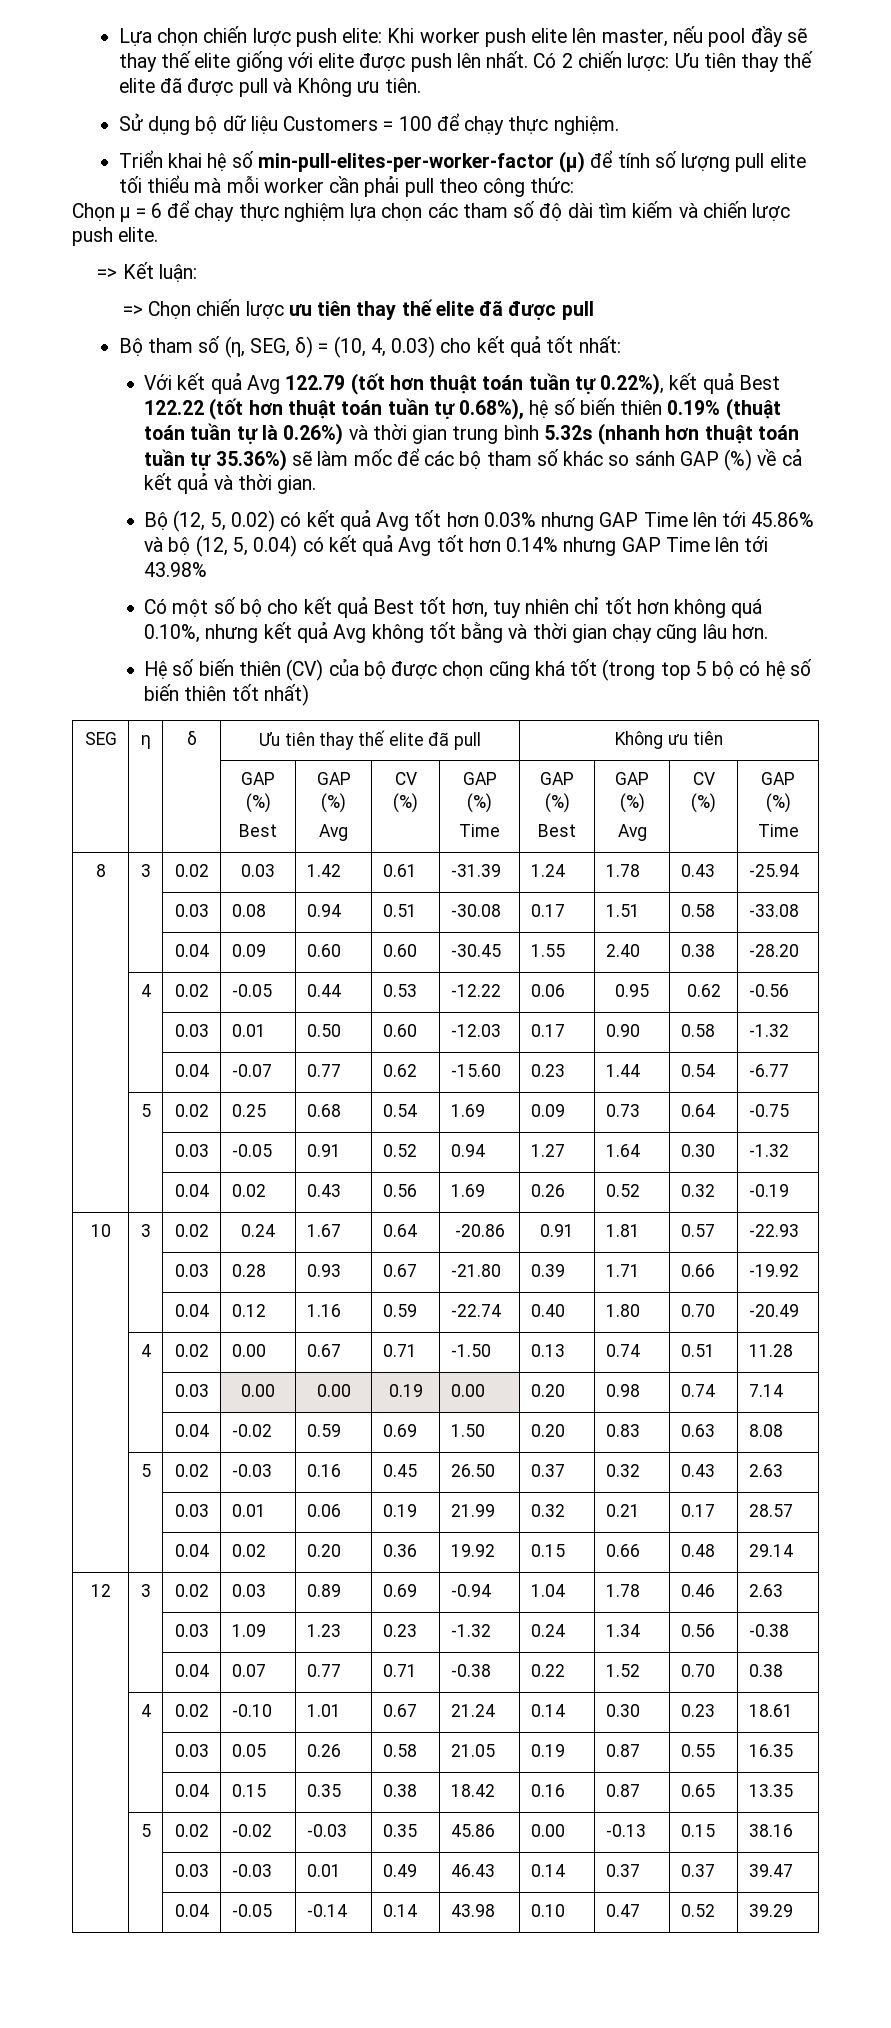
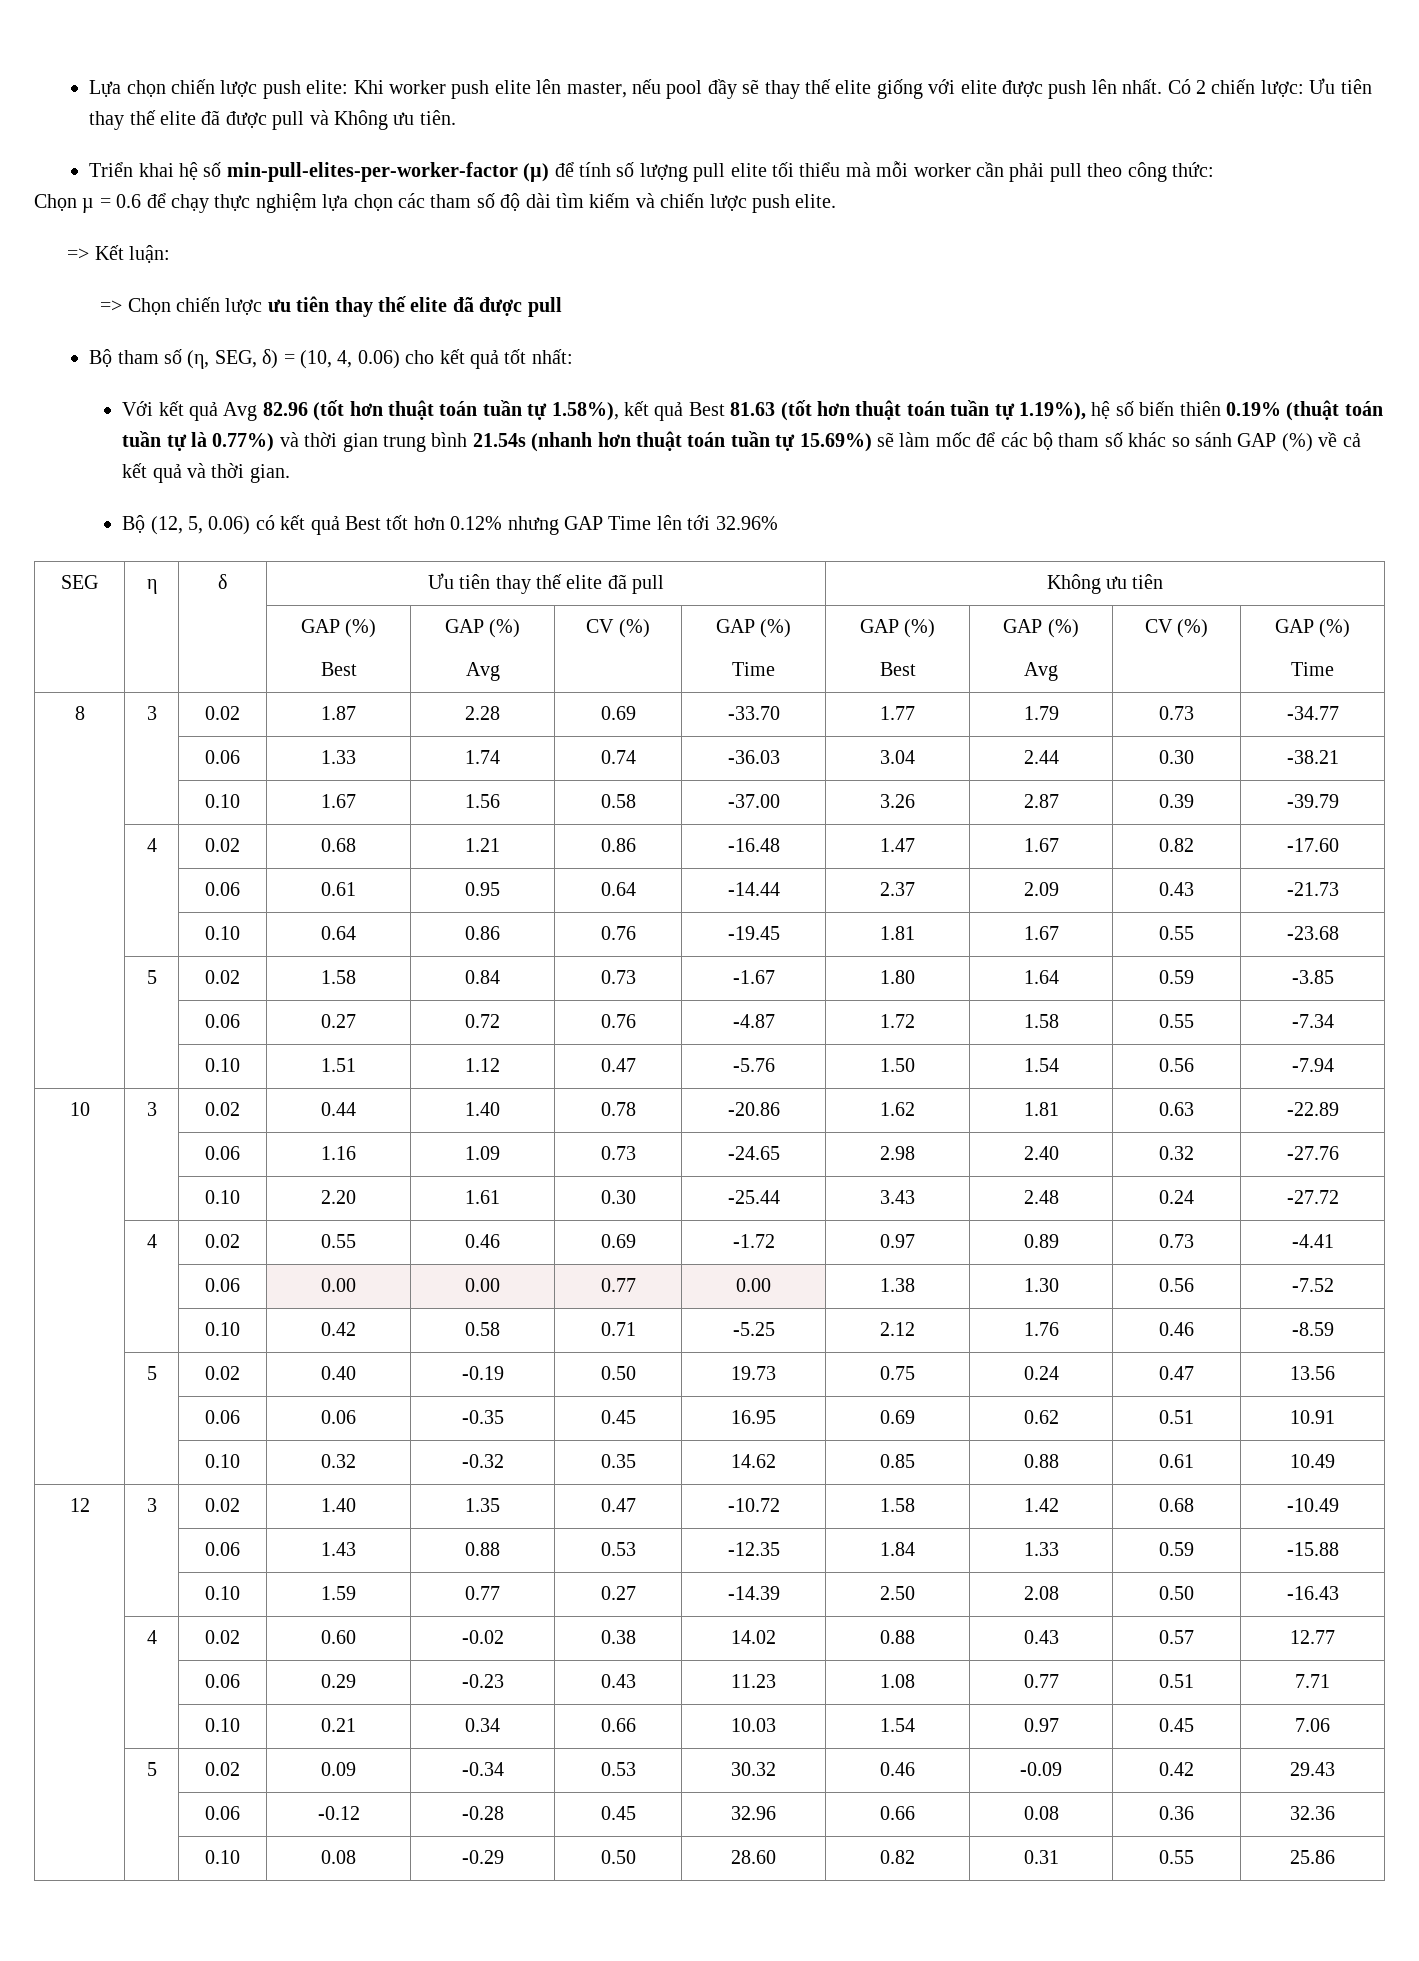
- Sử dụng bộ dữ liệu Customers = 100 để chạy thực nghiệm.
- Chọn µ = 6 để chạy thực nghiệm lựa chọn các tham số độ dài tìm kiếm và chiến lược push elite.
+ Chọn µ = 0.6 để chạy thực nghiệm lựa chọn các tham số độ dài tìm kiếm và chiến lược push elite.
- Bộ tham số (η, SEG, δ) = (10, 4, 0.03) cho kết quả tốt nhất:
+ Bộ tham số (η, SEG, δ) = (10, 4, 0.06) cho kết quả tốt nhất:
- Với kết quả Avg 122.79 (tốt hơn thuật toán tuần tự 0.22%), kết quả Best 122.22 (tốt hơn thuật toán tuần tự 0.68%), hệ số biến thiên 0.19% (thuật toán tuần tự là 0.26%) và thời gian trung bình 5.32s (nhanh hơn thuật toán tuần tự 35.36%) sẽ làm mốc để các bộ tham số khác so sánh GAP (%) về cả kết quả và thời gian.
+ Với kết quả Avg 82.96 (tốt hơn thuật toán tuần tự 1.58%), kết quả Best 81.63 (tốt hơn thuật toán tuần tự 1.19%), hệ số biến thiên 0.19% (thuật toán tuần tự là 0.77%) và thời gian trung bình 21.54s (nhanh hơn thuật toán tuần tự 15.69%) sẽ làm mốc để các bộ tham số khác so sánh GAP (%) về cả kết quả và thời gian.
- Bộ (12, 5, 0.02) có kết quả Avg tốt hơn 0.03% nhưng GAP Time lên tới 45.86% và bộ (12, 5, 0.04) có kết quả Avg tốt hơn 0.14% nhưng GAP Time lên tới 43.98%
- Có một số bộ cho kết quả Best tốt hơn, tuy nhiên chỉ tốt hơn không quá 0.10%, nhưng kết quả Avg không tốt bằng và thời gian chạy cũng lâu hơn.
- Hệ số biến thiên (CV) của bộ được chọn cũng khá tốt (trong top 5 bộ có hệ số biến thiên tốt nhất)
+ Bộ (12, 5, 0.06) có kết quả Best tốt hơn 0.12% nhưng GAP Time lên tới 32.96%
- 8 | 3 | 0.02 | 0.03 | 1.42 | 0.61 | -31.39 | 1.24 | 1.78 | 0.43 | -25.94
- | | 0.03 | 0.08 | 0.94 | 0.51 | -30.08 | 0.17 | 1.51 | 0.58 | -33.08
- | | 0.04 | 0.09 | 0.60 | 0.60 | -30.45 | 1.55 | 2.40 | 0.38 | -28.20
- | 4 | 0.02 | -0.05 | 0.44 | 0.53 | -12.22 | 0.06 | 0.95 | 0.62 | -0.56
- | | 0.03 | 0.01 | 0.50 | 0.60 | -12.03 | 0.17 | 0.90 | 0.58 | -1.32
- | | 0.04 | -0.07 | 0.77 | 0.62 | -15.60 | 0.23 | 1.44 | 0.54 | -6.77
- | 5 | 0.02 | 0.25 | 0.68 | 0.54 | 1.69 | 0.09 | 0.73 | 0.64 | -0.75
- | | 0.03 | -0.05 | 0.91 | 0.52 | 0.94 | 1.27 | 1.64 | 0.30 | -1.32
- | | 0.04 | 0.02 | 0.43 | 0.56 | 1.69 | 0.26 | 0.52 | 0.32 | -0.19
+ 8 | 3 | 0.02 | 1.87 | 2.28 | 0.69 | -33.70 | 1.77 | 1.79 | 0.73 | -34.77
+ | | 0.06 | 1.33 | 1.74 | 0.74 | -36.03 | 3.04 | 2.44 | 0.30 | -38.21
+ | | 0.10 | 1.67 | 1.56 | 0.58 | -37.00 | 3.26 | 2.87 | 0.39 | -39.79
+ | 4 | 0.02 | 0.68 | 1.21 | 0.86 | -16.48 | 1.47 | 1.67 | 0.82 | -17.60
+ | | 0.06 | 0.61 | 0.95 | 0.64 | -14.44 | 2.37 | 2.09 | 0.43 | -21.73
+ | | 0.10 | 0.64 | 0.86 | 0.76 | -19.45 | 1.81 | 1.67 | 0.55 | -23.68
+ | 5 | 0.02 | 1.58 | 0.84 | 0.73 | -1.67 | 1.80 | 1.64 | 0.59 | -3.85
+ | | 0.06 | 0.27 | 0.72 | 0.76 | -4.87 | 1.72 | 1.58 | 0.55 | -7.34
+ | | 0.10 | 1.51 | 1.12 | 0.47 | -5.76 | 1.50 | 1.54 | 0.56 | -7.94
- 10 | 3 | 0.02 | 0.24 | 1.67 | 0.64 | -20.86 | 0.91 | 1.81 | 0.57 | -22.93
- | | 0.03 | 0.28 | 0.93 | 0.67 | -21.80 | 0.39 | 1.71 | 0.66 | -19.92
- | | 0.04 | 0.12 | 1.16 | 0.59 | -22.74 | 0.40 | 1.80 | 0.70 | -20.49
- | 4 | 0.02 | 0.00 | 0.67 | 0.71 | -1.50 | 0.13 | 0.74 | 0.51 | 11.28
- | | 0.03 | 0.00 | 0.00 | 0.19 | 0.00 | 0.20 | 0.98 | 0.74 | 7.14
- | | 0.04 | -0.02 | 0.59 | 0.69 | 1.50 | 0.20 | 0.83 | 0.63 | 8.08
- | 5 | 0.02 | -0.03 | 0.16 | 0.45 | 26.50 | 0.37 | 0.32 | 0.43 | 2.63
- | | 0.03 | 0.01 | 0.06 | 0.19 | 21.99 | 0.32 | 0.21 | 0.17 | 28.57
- | | 0.04 | 0.02 | 0.20 | 0.36 | 19.92 | 0.15 | 0.66 | 0.48 | 29.14
- 12 | 3 | 0.02 | 0.03 | 0.89 | 0.69 | -0.94 | 1.04 | 1.78 | 0.46 | 2.63
- | | 0.03 | 1.09 | 1.23 | 0.23 | -1.32 | 0.24 | 1.34 | 0.56 | -0.38
- | | 0.04 | 0.07 | 0.77 | 0.71 | -0.38 | 0.22 | 1.52 | 0.70 | 0.38
- | 4 | 0.02 | -0.10 | 1.01 | 0.67 | 21.24 | 0.14 | 0.30 | 0.23 | 18.61
- | | 0.03 | 0.05 | 0.26 | 0.58 | 21.05 | 0.19 | 0.87 | 0.55 | 16.35
- | | 0.04 | 0.15 | 0.35 | 0.38 | 18.42 | 0.16 | 0.87 | 0.65 | 13.35
- | 5 | 0.02 | -0.02 | -0.03 | 0.35 | 45.86 | 0.00 | -0.13 | 0.15 | 38.16
- | | 0.03 | -0.03 | 0.01 | 0.49 | 46.43 | 0.14 | 0.37 | 0.37 | 39.47
- | | 0.04 | -0.05 | -0.14 | 0.14 | 43.98 | 0.10 | 0.47 | 0.52 | 39.29
+ 10 | 3 | 0.02 | 0.44 | 1.40 | 0.78 | -20.86 | 1.62 | 1.81 | 0.63 | -22.89
+ | | 0.06 | 1.16 | 1.09 | 0.73 | -24.65 | 2.98 | 2.40 | 0.32 | -27.76
+ | | 0.10 | 2.20 | 1.61 | 0.30 | -25.44 | 3.43 | 2.48 | 0.24 | -27.72
+ | 4 | 0.02 | 0.55 | 0.46 | 0.69 | -1.72 | 0.97 | 0.89 | 0.73 | -4.41
+ | | 0.06 | 0.00 | 0.00 | 0.77 | 0.00 | 1.38 | 1.30 | 0.56 | -7.52
+ | | 0.10 | 0.42 | 0.58 | 0.71 | -5.25 | 2.12 | 1.76 | 0.46 | -8.59
+ | 5 | 0.02 | 0.40 | -0.19 | 0.50 | 19.73 | 0.75 | 0.24 | 0.47 | 13.56
+ | | 0.06 | 0.06 | -0.35 | 0.45 | 16.95 | 0.69 | 0.62 | 0.51 | 10.91
+ | | 0.10 | 0.32 | -0.32 | 0.35 | 14.62 | 0.85 | 0.88 | 0.61 | 10.49
+ 12 | 3 | 0.02 | 1.40 | 1.35 | 0.47 | -10.72 | 1.58 | 1.42 | 0.68 | -10.49
+ | | 0.06 | 1.43 | 0.88 | 0.53 | -12.35 | 1.84 | 1.33 | 0.59 | -15.88
+ | | 0.10 | 1.59 | 0.77 | 0.27 | -14.39 | 2.50 | 2.08 | 0.50 | -16.43
+ | 4 | 0.02 | 0.60 | -0.02 | 0.38 | 14.02 | 0.88 | 0.43 | 0.57 | 12.77
+ | | 0.06 | 0.29 | -0.23 | 0.43 | 11.23 | 1.08 | 0.77 | 0.51 | 7.71
+ | | 0.10 | 0.21 | 0.34 | 0.66 | 10.03 | 1.54 | 0.97 | 0.45 | 7.06
+ | 5 | 0.02 | 0.09 | -0.34 | 0.53 | 30.32 | 0.46 | -0.09 | 0.42 | 29.43
+ | | 0.06 | -0.12 | -0.28 | 0.45 | 32.96 | 0.66 | 0.08 | 0.36 | 32.36
+ | | 0.10 | 0.08 | -0.29 | 0.50 | 28.60 | 0.82 | 0.31 | 0.55 | 25.86

